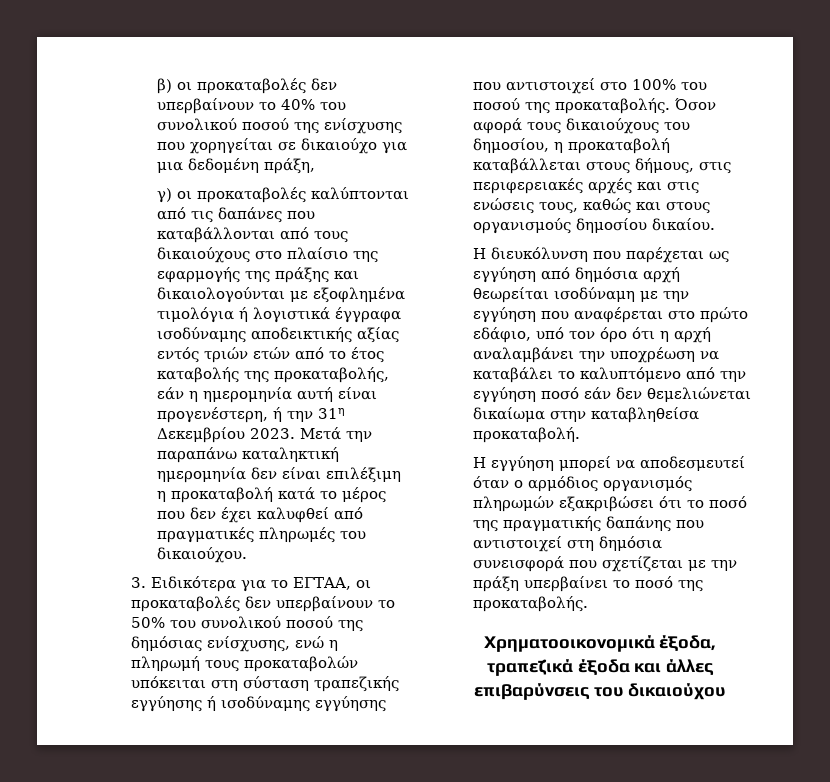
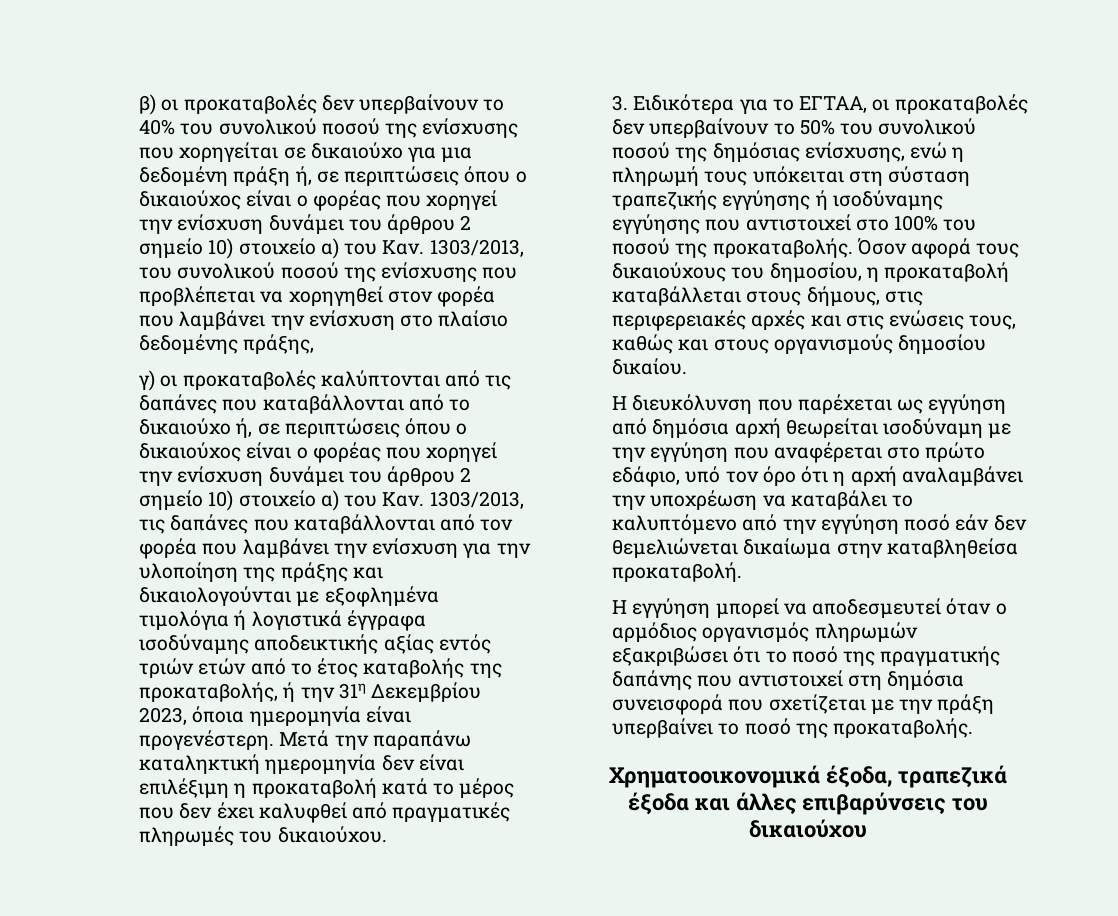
- β) οι προκαταβολές δεν υπερβαίνουν το 40% του συνολικού ποσού της ενίσχυσης που χορηγείται σε δικαιούχο για μια δεδομένη πράξη,
+ β) οι προκαταβολές δεν υπερβαίνουν το 40% του συνολικού ποσού της ενίσχυσης που χορηγείται σε δικαιούχο για μια δεδομένη πράξη ή, σε περιπτώσεις όπου ο δικαιούχος είναι ο φορέας που χορηγεί την ενίσχυση δυνάμει του άρθρου 2 σημείο 10) στοιχείο α) του Καν. 1303/2013, του συνολικού ποσού της ενίσχυσης που προβλέπεται να χορηγηθεί στον φορέα που λαμβάνει την ενίσχυση στο πλαίσιο δεδομένης πράξης,
- γ) οι προκαταβολές καλύπτονται από τις δαπάνες που καταβάλλονται από τους δικαιούχους στο πλαίσιο της εφαρμογής της πράξης και δικαιολογούνται με εξοφλημένα τιμολόγια ή λογιστικά έγγραφα ισοδύναμης αποδεικτικής αξίας εντός τριών ετών από το έτος καταβολής της προκαταβολής, εάν η ημερομηνία αυτή είναι προγενέστερη, ή την 31η Δεκεμβρίου 2023.
+ γ) οι προκαταβολές καλύπτονται από τις δαπάνες που καταβάλλονται από το δικαιούχο ή, σε περιπτώσεις όπου ο δικαιούχος είναι ο φορέας που χορηγεί την ενίσχυση δυνάμει του άρθρου 2 σημείο 10) στοιχείο α) του Καν. 1303/2013, τις δαπάνες που καταβάλλονται από τον φορέα που λαμβάνει την ενίσχυση για την υλοποίηση της πράξης και δικαιολογούνται με εξοφλημένα τιμολόγια ή λογιστικά έγγραφα ισοδύναμης αποδεικτικής αξίας εντός τριών ετών από το έτος καταβολής της προκαταβολής, ή την 31η Δεκεμβρίου 2023, όποια ημερομηνία είναι προγενέστερη.
- 3. Ειδικότερα για το ΕΓΤΑΑ, οι προκαταβολές δεν υπερβαίνουν το 50% του συνολικού ποσού της δημόσιας ενίσχυσης, ενώ η πληρωμή τους προκαταβολών υπόκειται στη σύσταση τραπεζικής εγγύησης ή ισοδύναμης εγγύησης που αντιστοιχεί στο 100% του ποσού της προκαταβολής.
+ 3. Ειδικότερα για το ΕΓΤΑΑ, οι προκαταβολές δεν υπερβαίνουν το 50% του συνολικού ποσού της δημόσιας ενίσχυσης, ενώ η πληρωμή τους υπόκειται στη σύσταση τραπεζικής εγγύησης ή ισοδύναμης εγγύησης που αντιστοιχεί στο 100% του ποσού της προκαταβολής.

